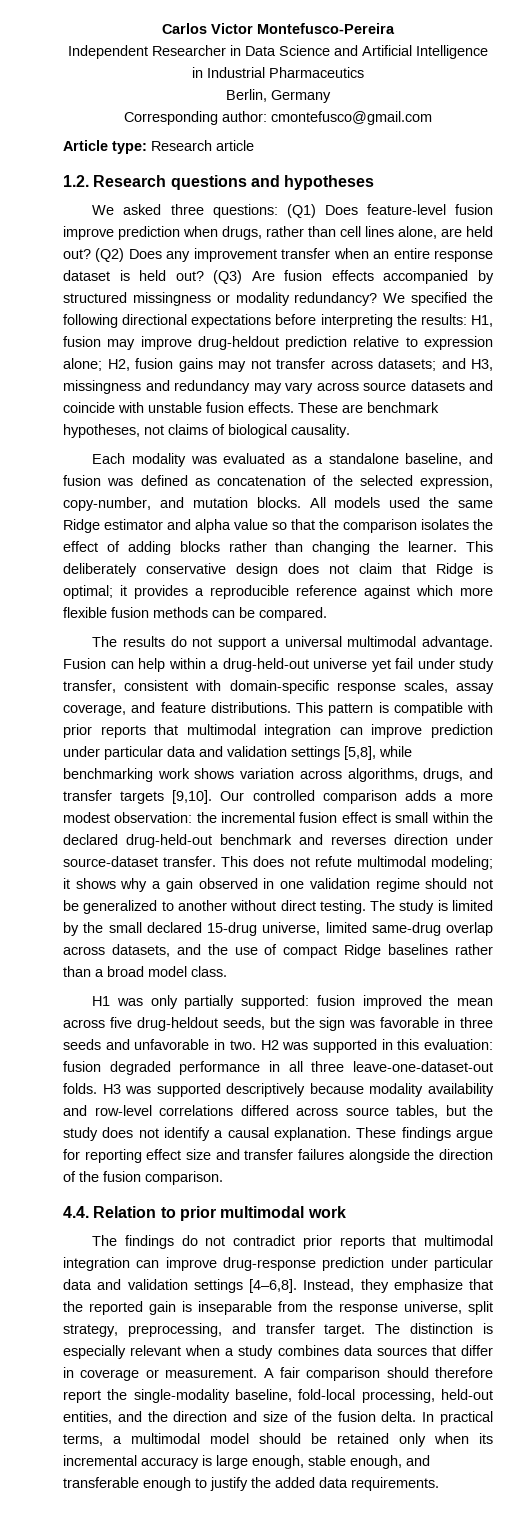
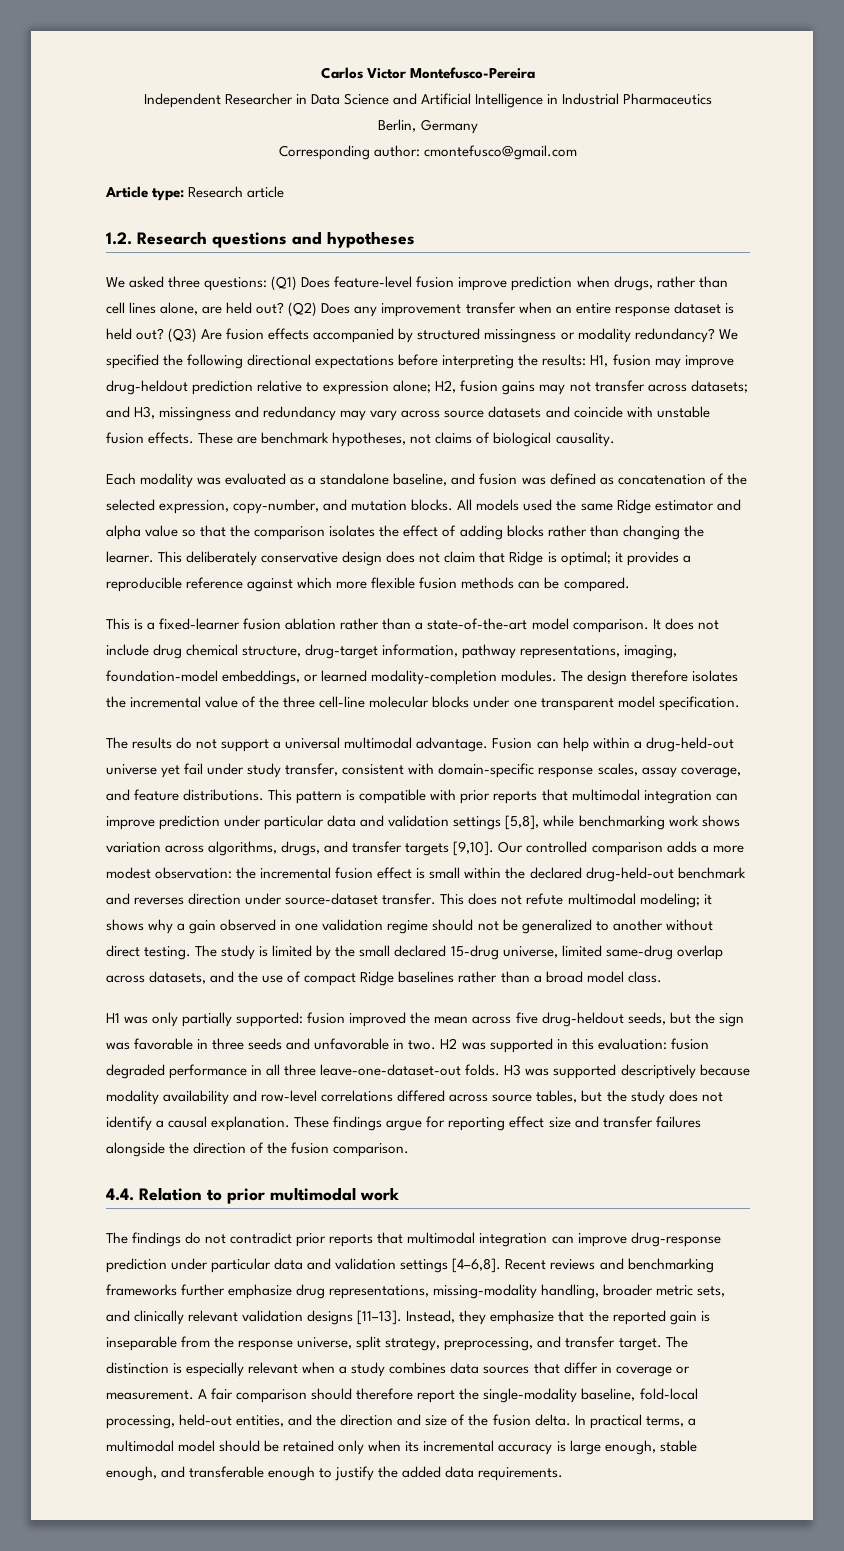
+ This is a fixed-learner fusion ablation rather than a state-of-the-art model comparison. It does not include drug chemical structure, drug-target information, pathway representations, imaging, foundation-model embeddings, or learned modality-completion modules. The design therefore isolates the incremental value of the three cell-line molecular blocks under one transparent model specification.
+ Recent reviews and benchmarking frameworks further emphasize drug representations, missing-modality handling, broader metric sets, and clinically relevant validation designs [11–13].

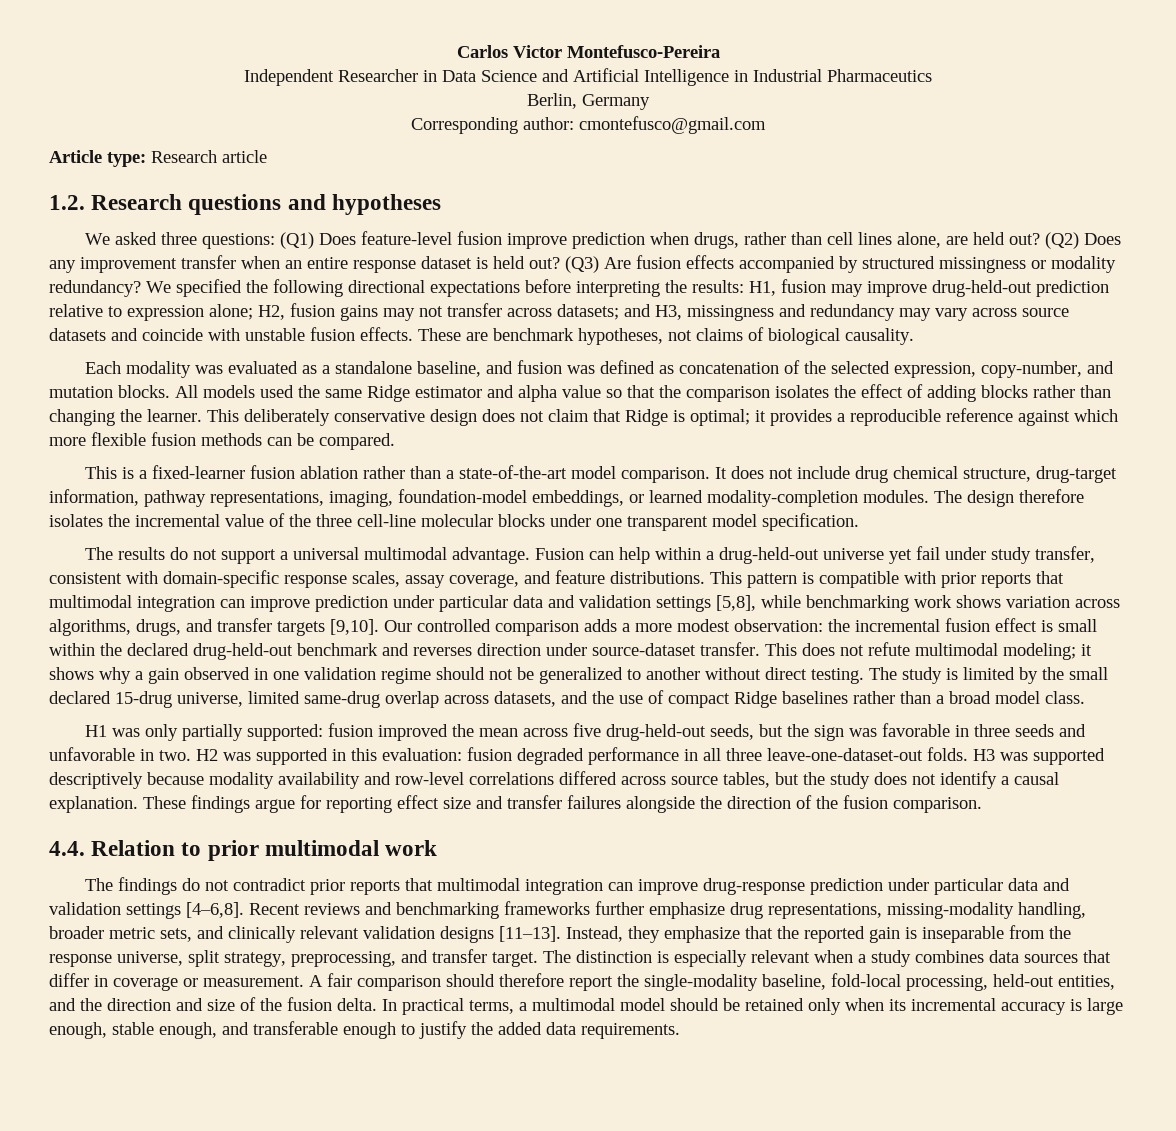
- We specified the following directional expectations before interpreting the results: H1, fusion may improve drug-heldout prediction relative to expression alone; H2, fusion gains may not transfer across datasets; and H3, missingness and redundancy may vary across source datasets and coincide with unstable fusion effects.
+ We specified the following directional expectations before interpreting the results: H1, fusion may improve drug-held-out prediction relative to expression alone; H2, fusion gains may not transfer across datasets; and H3, missingness and redundancy may vary across source datasets and coincide with unstable fusion effects.
- H1 was only partially supported: fusion improved the mean across five drug-heldout seeds, but the sign was favorable in three seeds and unfavorable in two.
+ H1 was only partially supported: fusion improved the mean across five drug-held-out seeds, but the sign was favorable in three seeds and unfavorable in two.

